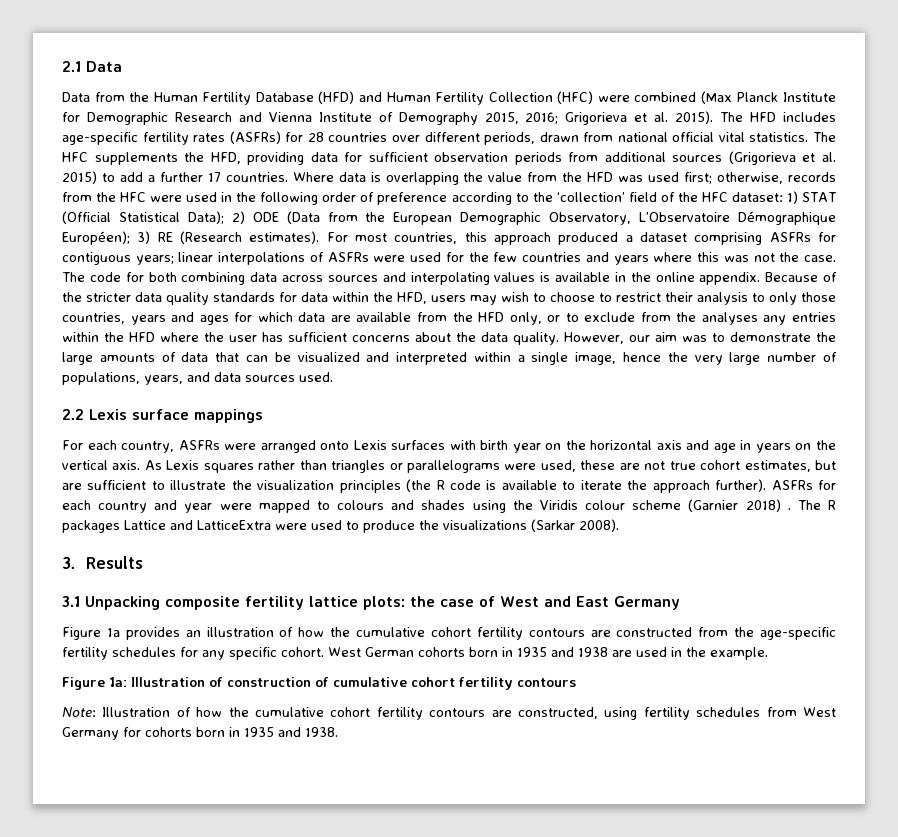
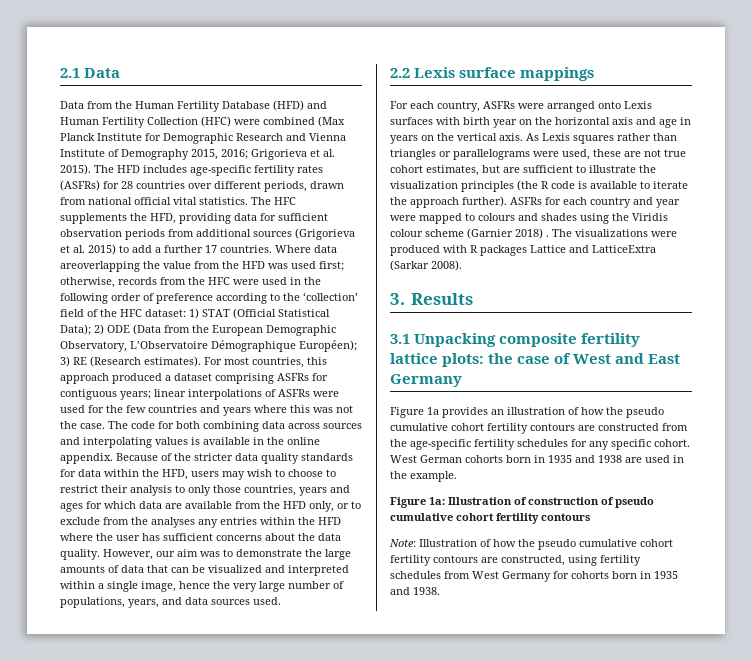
- Where data is overlapping the value from the HFD was used first; otherwise, records from the HFC were used in the following order of preference according to the ‘collection’ field of the HFC dataset: 1) STAT (Official Statistical Data); 2) ODE (Data from the European Demographic Observatory, L’Observatoire Démographique Européen); 3) RE (Research estimates).
+ Where data areoverlapping the value from the HFD was used first; otherwise, records from the HFC were used in the following order of preference according to the ‘collection’ field of the HFC dataset: 1) STAT (Official Statistical Data); 2) ODE (Data from the European Demographic Observatory, L’Observatoire Démographique Européen); 3) RE (Research estimates).
- The R packages Lattice and LatticeExtra were used to produce the visualizations (Sarkar 2008).
+ The visualizations were produced with R packages Lattice and LatticeExtra (Sarkar 2008).
- Figure 1a provides an illustration of how the cumulative cohort fertility contours are constructed from the age-specific fertility schedules for any specific cohort.
+ Figure 1a provides an illustration of how the pseudo cumulative cohort fertility contours are constructed from the age-specific fertility schedules for any specific cohort.
- Figure 1a: Illustration of construction of cumulative cohort fertility contours
+ Figure 1a: Illustration of construction of pseudo cumulative cohort fertility contours
- Note: Illustration of how the cumulative cohort fertility contours are constructed, using fertility schedules from West Germany for cohorts born in 1935 and 1938.
+ Note: Illustration of how the pseudo cumulative cohort fertility contours are constructed, using fertility schedules from West Germany for cohorts born in 1935 and 1938.

